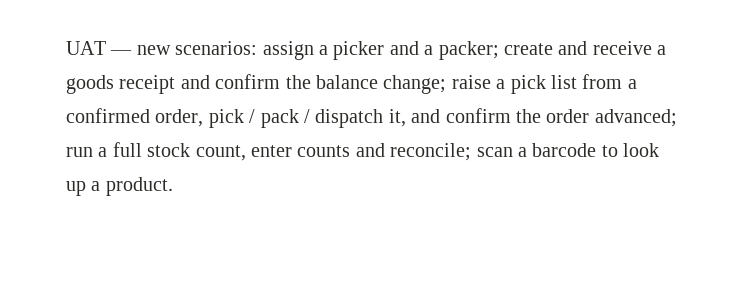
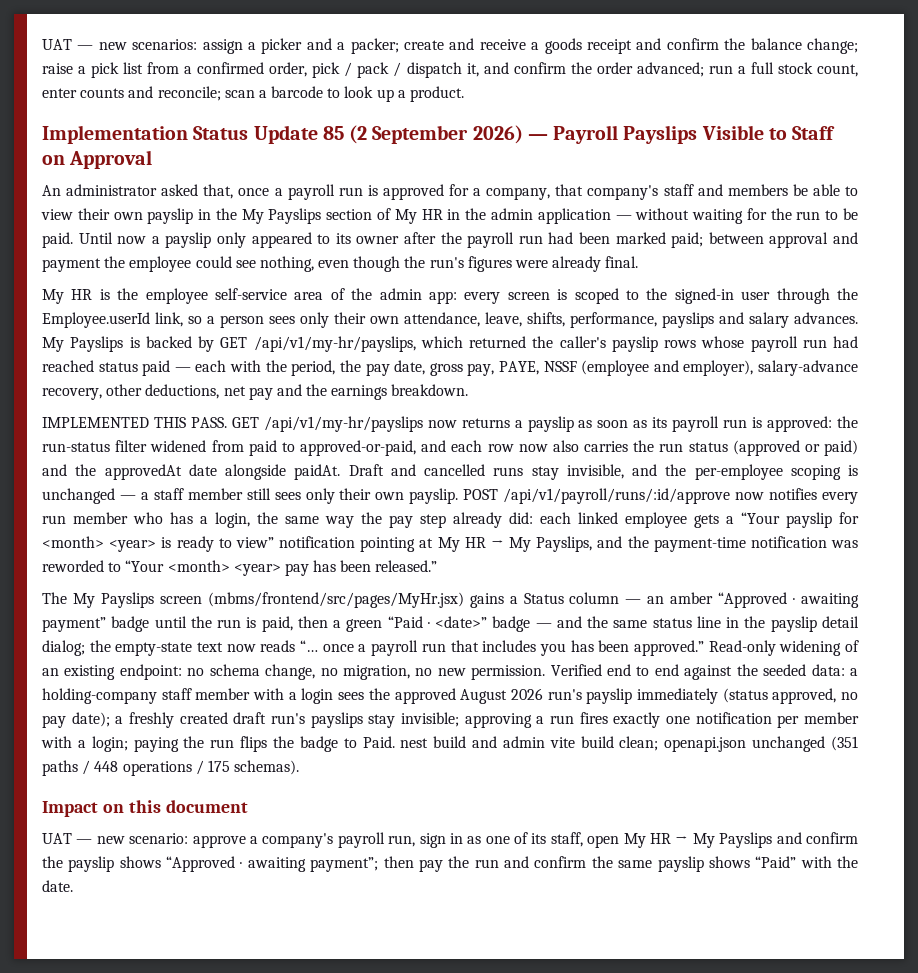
+ Implementation Status Update 85 (2 September 2026) — Payroll Payslips Visible to Staff on Approval
+ An administrator asked that, once a payroll run is approved for a company, that company's staff and members be able to view their own payslip in the My Payslips section of My HR in the admin application — without waiting for the run to be paid. Until now a payslip only appeared to its owner after the payroll run had been marked paid; between approval and payment the employee could see nothing, even though the run's figures were already final.
+ My HR is the employee self-service area of the admin app: every screen is scoped to the signed-in user through the Employee.userId link, so a person sees only their own attendance, leave, shifts, performance, payslips and salary advances. My Payslips is backed by GET /api/v1/my-hr/payslips, which returned the caller's payslip rows whose payroll run had reached status paid — each with the period, the pay date, gross pay, PAYE, NSSF (employee and employer), salary-advance recovery, other deductions, net pay and the earnings breakdown.
+ IMPLEMENTED THIS PASS. GET /api/v1/my-hr/payslips now returns a payslip as soon as its payroll run is approved: the run-status filter widened from paid to approved-or-paid, and each row now also carries the run status (approved or paid) and the approvedAt date alongside paidAt. Draft and cancelled runs stay invisible, and the per-employee scoping is unchanged — a staff member still sees only their own payslip. POST /api/v1/payroll/runs/:id/approve now notifies every run member who has a login, the same way the pay step already did: each linked employee gets a “Your payslip for <month> <year> is ready to view” notification pointing at My HR → My Payslips, and the payment-time notification was reworded to “Your <month> <year> pay has been released.”
+ The My Payslips screen (mbms/frontend/src/pages/MyHr.jsx) gains a Status column — an amber “Approved · awaiting payment” badge until the run is paid, then a green “Paid · <date>” badge — and the same status line in the payslip detail dialog; the empty-state text now reads “… once a payroll run that includes you has been approved.” Read-only widening of an existing endpoint: no schema change, no migration, no new permission. Verified end to end against the seeded data: a holding-company staff member with a login sees the approved August 2026 run's payslip immediately (status approved, no pay date); a freshly created draft run's payslips stay invisible; approving a run fires exactly one notification per member with a login; paying the run flips the badge to Paid. nest build and admin vite build clean; openapi.json unchanged (351 paths / 448 operations / 175 schemas).
+ Impact on this document
+ UAT — new scenario: approve a company's payroll run, sign in as one of its staff, open My HR → My Payslips and confirm the payslip shows “Approved · awaiting payment”; then pay the run and confirm the same payslip shows “Paid” with the date.

